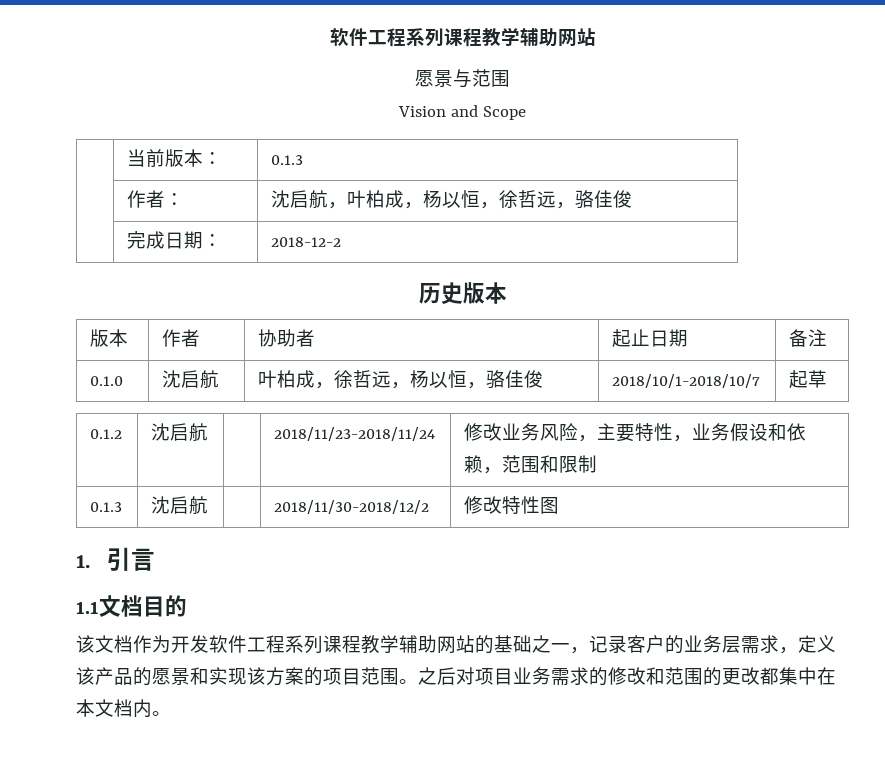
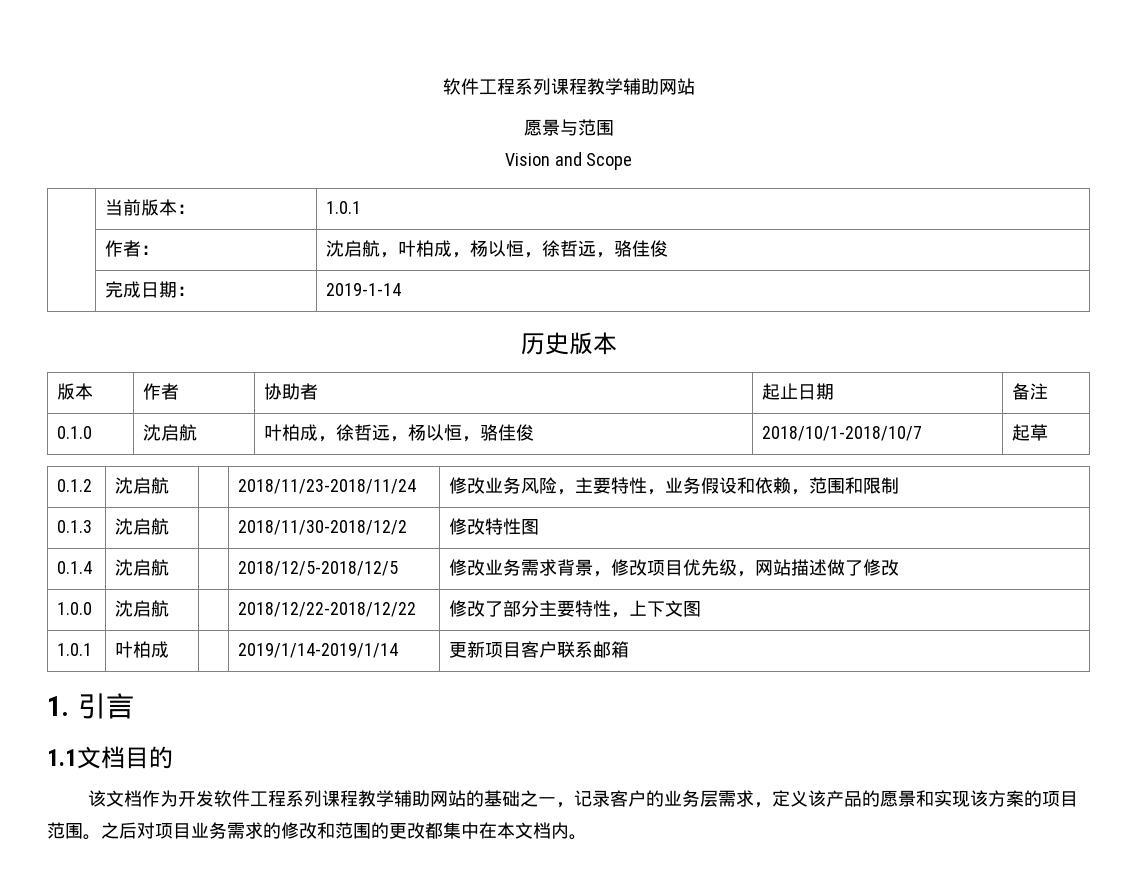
- | 当前版本： | 0.1.3
+ | 当前版本： | 1.0.1
- | 完成日期： | 2018-12-2
+ | 完成日期： | 2019-1-14
+ 0.1.4 | 沈启航 | | 2018/12/5-2018/12/5 | 修改业务需求背景，修改项目优先级，网站描述做了修改
+ 1.0.0 | 沈启航 | | 2018/12/22-2018/12/22 | 修改了部分主要特性，上下文图
+ 1.0.1 | 叶柏成 | | 2019/1/14-2019/1/14 | 更新项目客户联系邮箱

